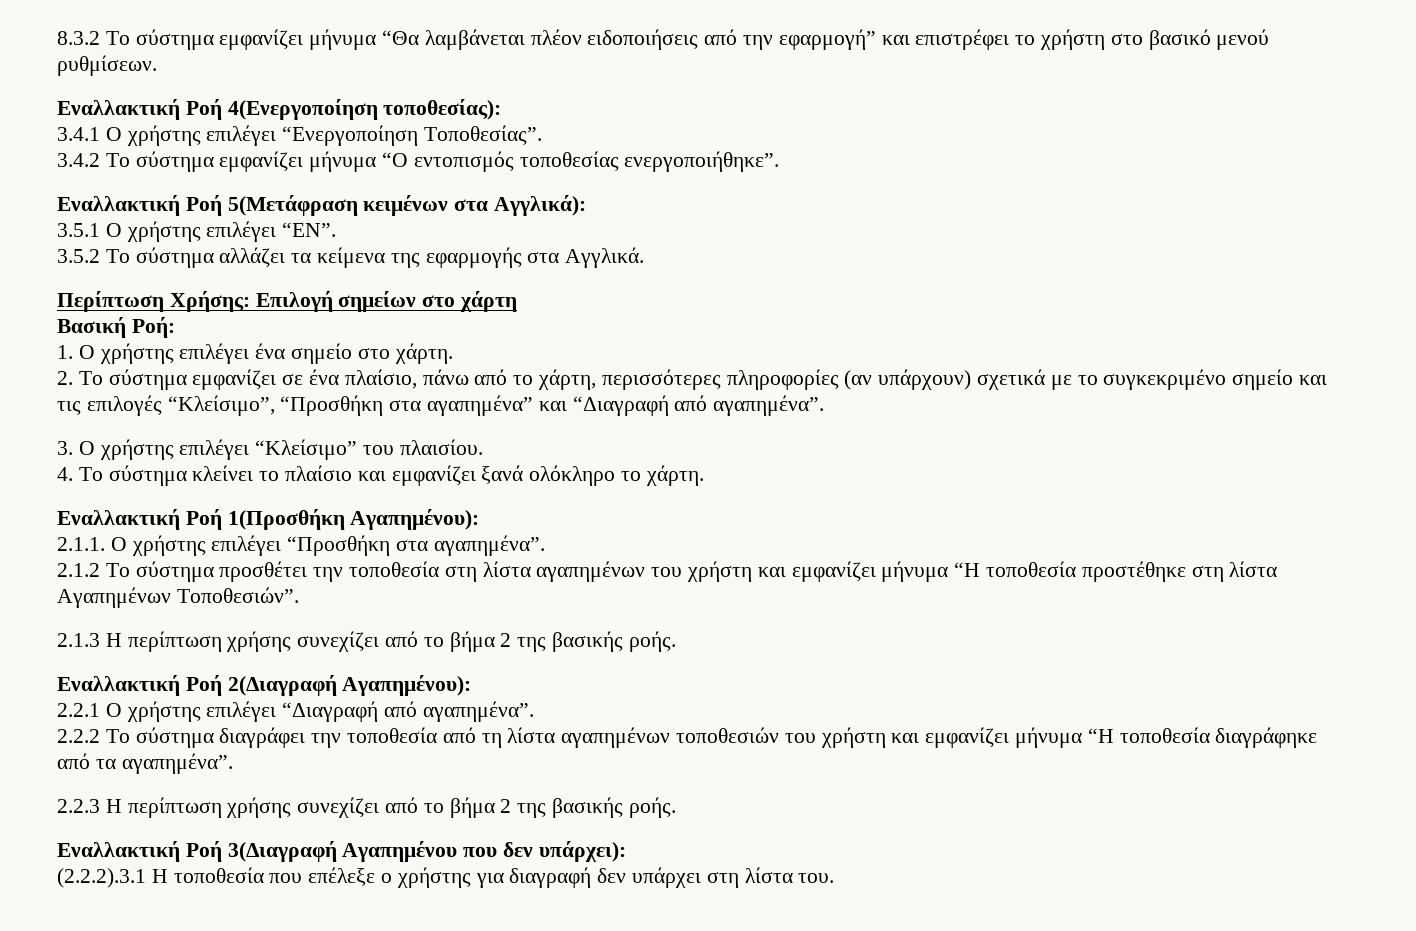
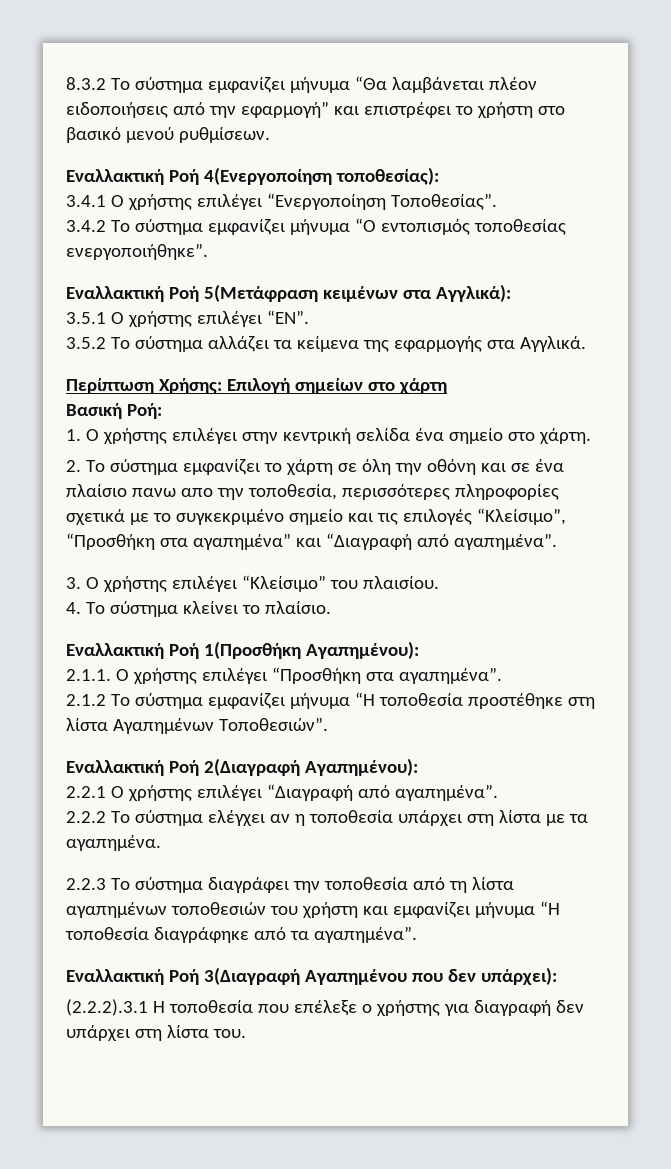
- 1. Ο χρήστης επιλέγει ένα σημείο στο χάρτη.
+ 1. Ο χρήστης επιλέγει στην κεντρική σελίδα ένα σημείο στο χάρτη.
- 2. Το σύστημα εμφανίζει σε ένα πλαίσιο, πάνω από το χάρτη, περισσότερες πληροφορίες (αν υπάρχουν) σχετικά με το συγκεκριμένο σημείο και τις επιλογές “Κλείσιμο”, “Προσθήκη στα αγαπημένα” και “Διαγραφή από αγαπημένα”.
+ 2. Το σύστημα εμφανίζει το χάρτη σε όλη την οθόνη και σε ένα πλαίσιο πανω απο την τοποθεσία, περισσότερες πληροφορίες σχετικά με το συγκεκριμένο σημείο και τις επιλογές “Κλείσιμο”, “Προσθήκη στα αγαπημένα” και “Διαγραφή από αγαπημένα”.
- 4. Το σύστημα κλείνει το πλαίσιο και εμφανίζει ξανά ολόκληρο το χάρτη.
+ 4. Το σύστημα κλείνει το πλαίσιο.
- 2.1.2 Το σύστημα προσθέτει την τοποθεσία στη λίστα αγαπημένων του χρήστη και εμφανίζει μήνυμα “Η τοποθεσία προστέθηκε στη λίστα Αγαπημένων Τοποθεσιών”.
+ 2.1.2 Το σύστημα εμφανίζει μήνυμα “Η τοποθεσία προστέθηκε στη λίστα Αγαπημένων Τοποθεσιών”.
- 2.1.3 Η περίπτωση χρήσης συνεχίζει από το βήμα 2 της βασικής ροής.
- 2.2.2 Το σύστημα διαγράφει την τοποθεσία από τη λίστα αγαπημένων τοποθεσιών του χρήστη και εμφανίζει μήνυμα “Η τοποθεσία διαγράφηκε από τα αγαπημένα”.
+ 2.2.2 Το σύστημα ελέγχει αν η τοποθεσία υπάρχει στη λίστα με τα αγαπημένα.
+ 2.2.3 Το σύστημα διαγράφει την τοποθεσία από τη λίστα αγαπημένων τοποθεσιών του χρήστη και εμφανίζει μήνυμα “Η τοποθεσία διαγράφηκε από τα αγαπημένα”.
- 2.2.3 Η περίπτωση χρήσης συνεχίζει από το βήμα 2 της βασικής ροής.

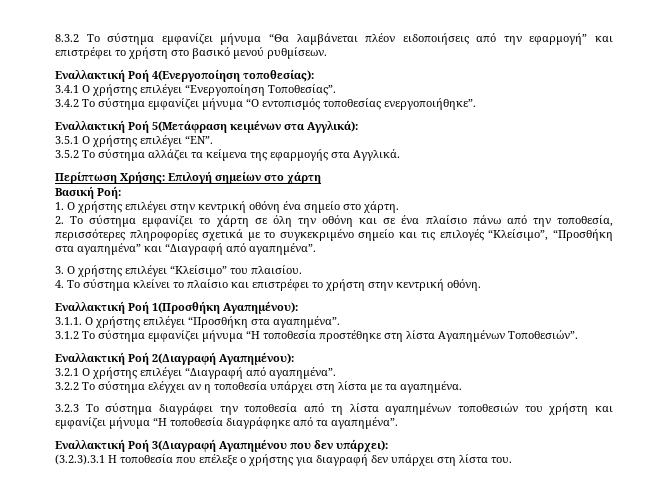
- 1. Ο χρήστης επιλέγει στην κεντρική σελίδα ένα σημείο στο χάρτη.
+ 1. Ο χρήστης επιλέγει στην κεντρική οθόνη ένα σημείο στο χάρτη.
- 2. Το σύστημα εμφανίζει το χάρτη σε όλη την οθόνη και σε ένα πλαίσιο πανω απο την τοποθεσία, περισσότερες πληροφορίες σχετικά με το συγκεκριμένο σημείο και τις επιλογές “Κλείσιμο”, “Προσθήκη στα αγαπημένα” και “Διαγραφή από αγαπημένα”.
+ 2. Το σύστημα εμφανίζει το χάρτη σε όλη την οθόνη και σε ένα πλαίσιο πάνω από την τοποθεσία, περισσότερες πληροφορίες σχετικά με το συγκεκριμένο σημείο και τις επιλογές “Κλείσιμο”, “Προσθήκη στα αγαπημένα” και “Διαγραφή από αγαπημένα”.
- 4. Το σύστημα κλείνει το πλαίσιο.
+ 4. Το σύστημα κλείνει το πλαίσιο και επιστρέφει το χρήστη στην κεντρική οθόνη.
- 2.1.1. Ο χρήστης επιλέγει “Προσθήκη στα αγαπημένα”.
+ 3.1.1. Ο χρήστης επιλέγει “Προσθήκη στα αγαπημένα”.
- 2.1.2 Το σύστημα εμφανίζει μήνυμα “Η τοποθεσία προστέθηκε στη λίστα Αγαπημένων Τοποθεσιών”.
+ 3.1.2 Το σύστημα εμφανίζει μήνυμα “Η τοποθεσία προστέθηκε στη λίστα Αγαπημένων Τοποθεσιών”.
- 2.2.1 Ο χρήστης επιλέγει “Διαγραφή από αγαπημένα”.
+ 3.2.1 Ο χρήστης επιλέγει “Διαγραφή από αγαπημένα”.
- 2.2.2 Το σύστημα ελέγχει αν η τοποθεσία υπάρχει στη λίστα με τα αγαπημένα.
+ 3.2.2 Το σύστημα ελέγχει αν η τοποθεσία υπάρχει στη λίστα με τα αγαπημένα.
- 2.2.3 Το σύστημα διαγράφει την τοποθεσία από τη λίστα αγαπημένων τοποθεσιών του χρήστη και εμφανίζει μήνυμα “Η τοποθεσία διαγράφηκε από τα αγαπημένα”.
+ 3.2.3 Το σύστημα διαγράφει την τοποθεσία από τη λίστα αγαπημένων τοποθεσιών του χρήστη και εμφανίζει μήνυμα “Η τοποθεσία διαγράφηκε από τα αγαπημένα”.
- (2.2.2).3.1 Η τοποθεσία που επέλεξε ο χρήστης για διαγραφή δεν υπάρχει στη λίστα του.
+ (3.2.3).3.1 Η τοποθεσία που επέλεξε ο χρήστης για διαγραφή δεν υπάρχει στη λίστα του.

